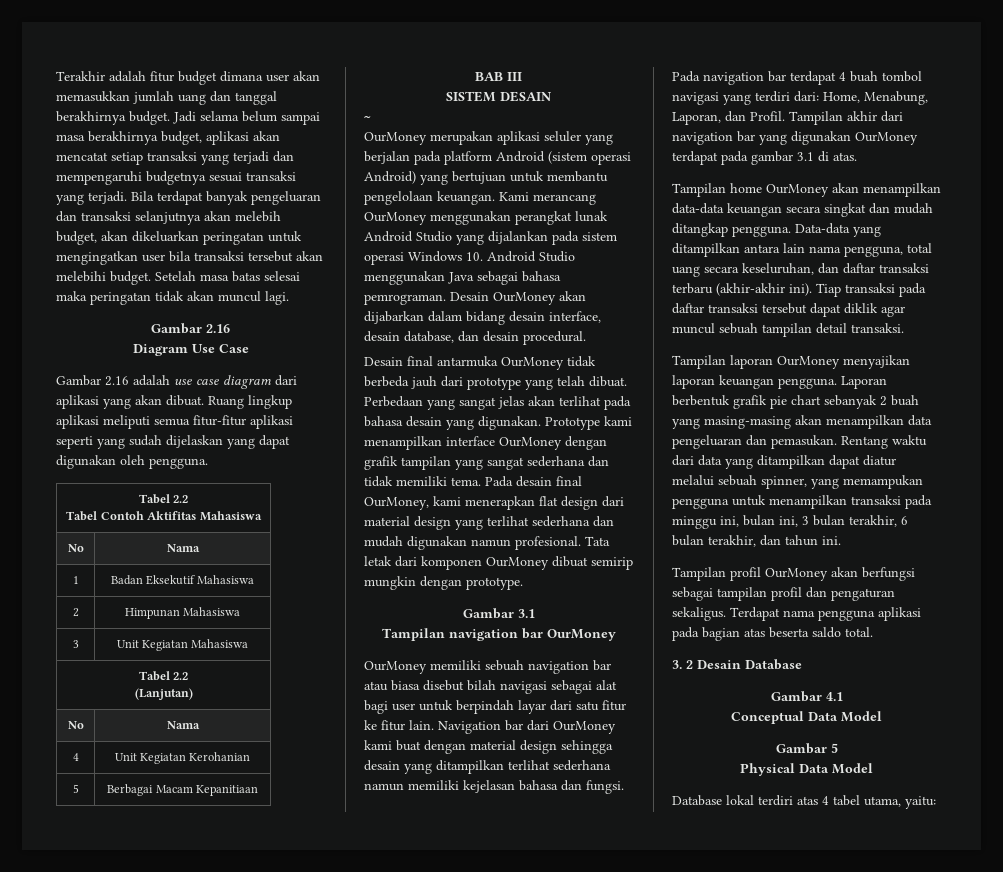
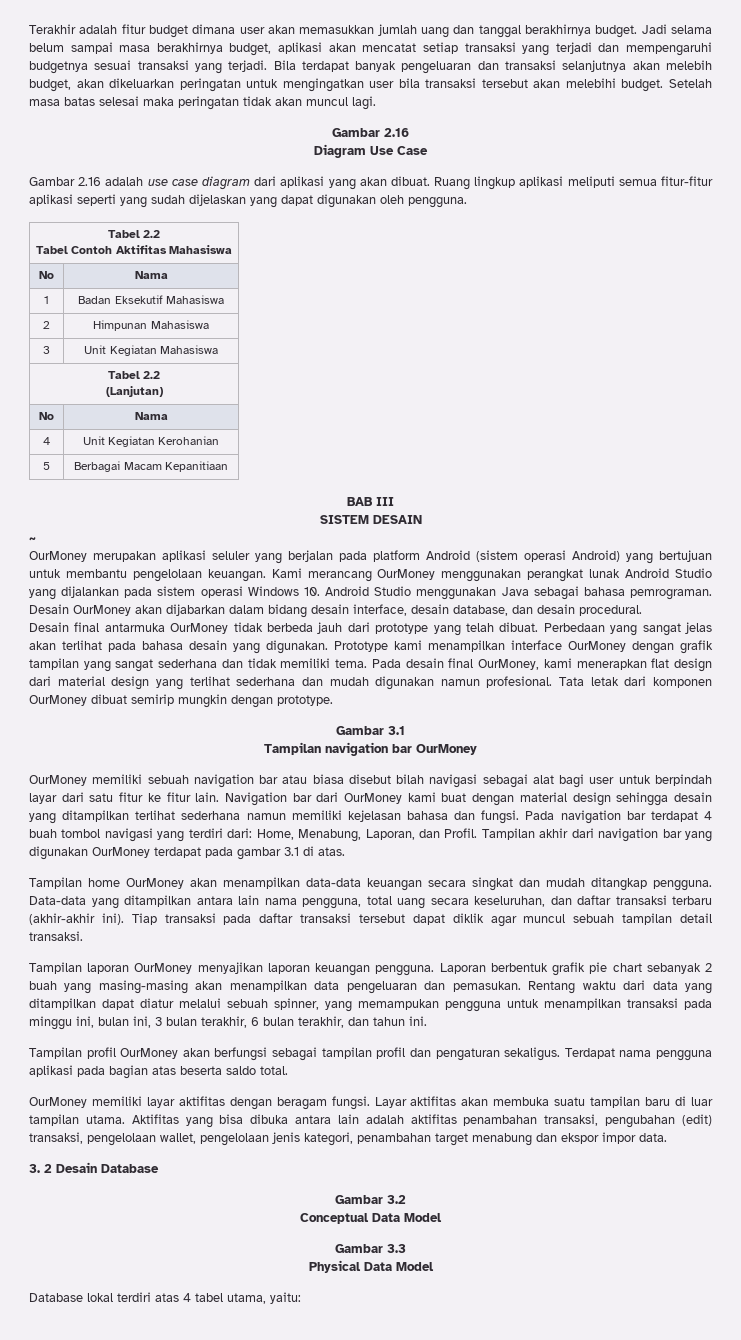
+ OurMoney memiliki layar aktifitas dengan beragam fungsi. Layar aktifitas akan membuka suatu tampilan baru di luar tampilan utama. Aktifitas yang bisa dibuka antara lain adalah aktifitas penambahan transaksi, pengubahan (edit) transaksi, pengelolaan wallet, pengelolaan jenis kategori, penambahan target menabung dan ekspor impor data.
- Gambar 4.1
+ Gambar 3.2
- Gambar 5
+ Gambar 3.3

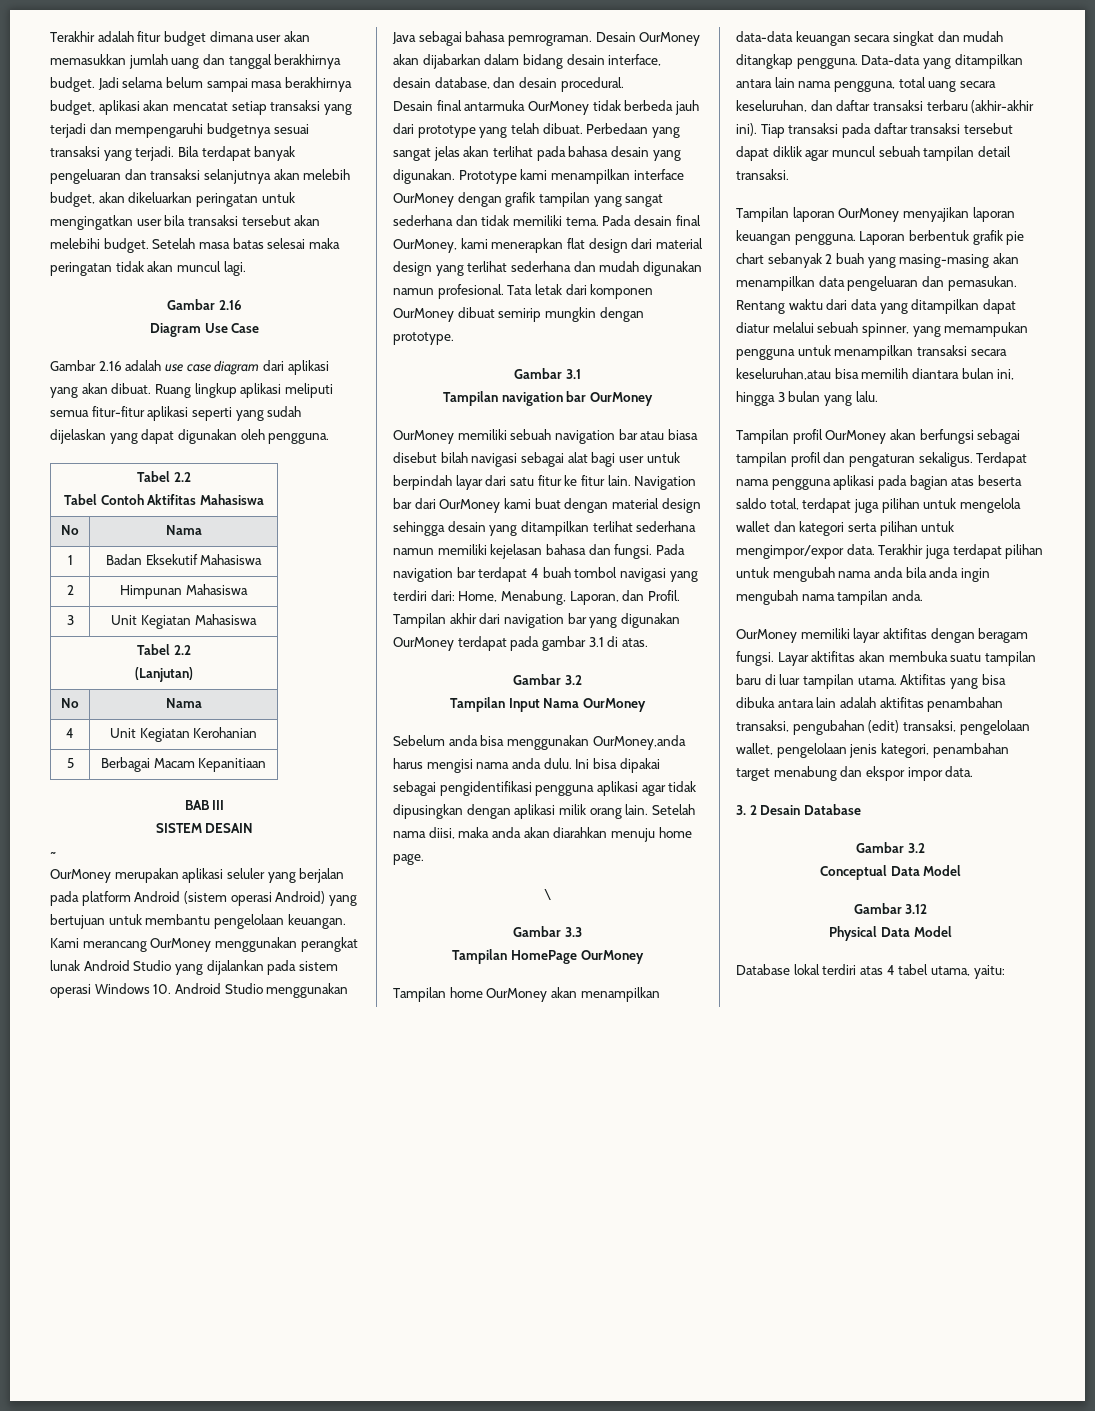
  Tampilan akhir dari navigation bar yang digunakan OurMoney terdapat pada gambar 3.1 di atas.
+ Gambar 3.2
+ Tampilan Input Nama OurMoney
+ Sebelum anda bisa menggunakan OurMoney,anda harus mengisi nama anda dulu. Ini bisa dipakai sebagai pengidentifikasi pengguna aplikasi agar tidak dipusingkan dengan aplikasi milik orang lain. Setelah nama diisi, maka anda akan diarahkan menuju home page.
+ \
+ Gambar 3.3
+ Tampilan HomePage OurMoney
- Rentang waktu dari data yang ditampilkan dapat diatur melalui sebuah spinner, yang memampukan pengguna untuk menampilkan transaksi pada minggu ini, bulan ini, 3 bulan terakhir, 6 bulan terakhir, dan tahun ini.
+ Rentang waktu dari data yang ditampilkan dapat diatur melalui sebuah spinner, yang memampukan pengguna untuk menampilkan transaksi secara keseluruhan,atau bisa memilih diantara bulan ini, hingga 3 bulan yang lalu.
- Terdapat nama pengguna aplikasi pada bagian atas beserta saldo total.
+ Terdapat nama pengguna aplikasi pada bagian atas beserta saldo total, terdapat juga pilihan untuk mengelola wallet dan kategori serta pilihan untuk mengimpor/expor data. Terakhir juga terdapat pilihan untuk mengubah nama anda bila anda ingin mengubah nama tampilan anda.
- Gambar 3.3
+ Gambar 3.12

